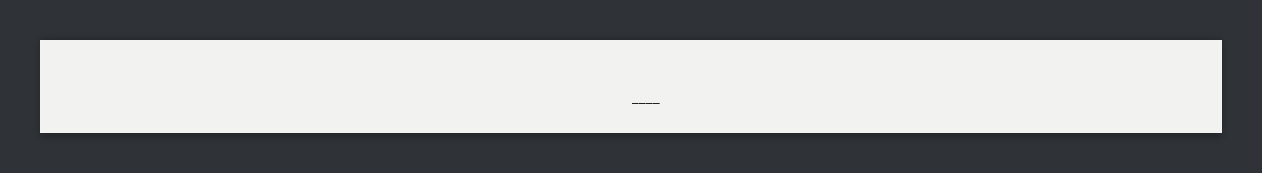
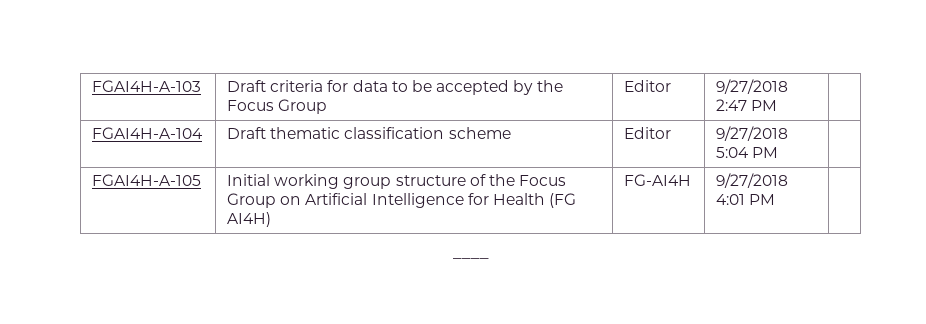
+ FGAI4H-A-103 | Draft criteria for data to be accepted by the Focus Group | Editor | 9/27/2018 2:47 PM |
+ FGAI4H-A-104 | Draft thematic classification scheme | Editor | 9/27/2018 5:04 PM |
+ FGAI4H-A-105 | Initial working group structure of the Focus Group on Artificial Intelligence for Health (FG AI4H) | FG-AI4H | 9/27/2018 4:01 PM |

